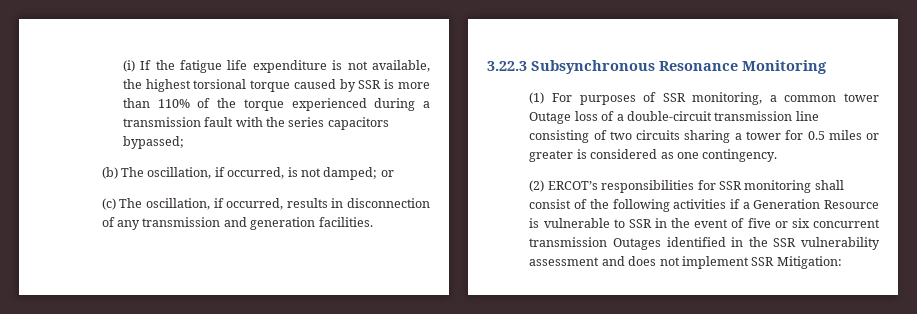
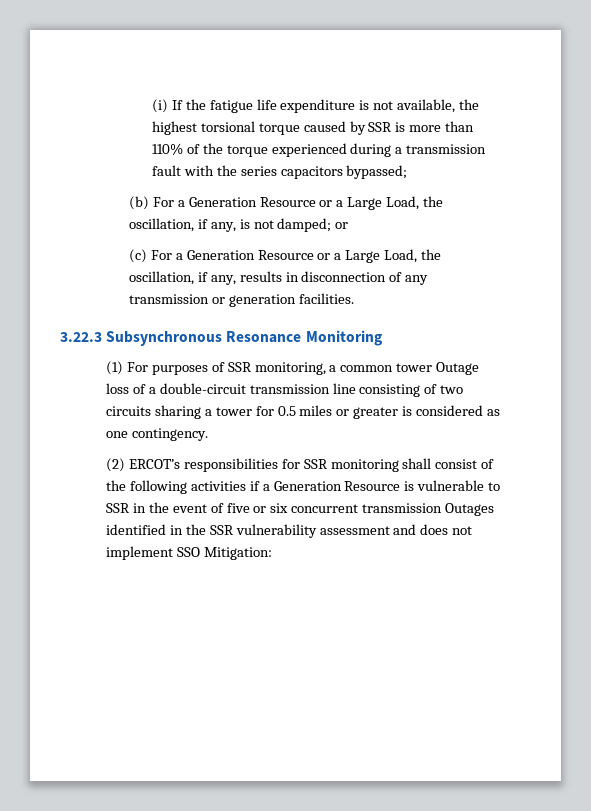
- (b) The oscillation, if occurred, is not damped; or
+ (b) For a Generation Resource or a Large Load, the oscillation, if any, is not damped; or
- (c) The oscillation, if occurred, results in disconnection of any transmission and generation facilities.
+ (c) For a Generation Resource or a Large Load, the oscillation, if any, results in disconnection of any transmission or generation facilities.
- (2) ERCOT’s responsibilities for SSR monitoring shall consist of the following activities if a Generation Resource is vulnerable to SSR in the event of five or six concurrent transmission Outages identified in the SSR vulnerability assessment and does not implement SSR Mitigation:
+ (2) ERCOT’s responsibilities for SSR monitoring shall consist of the following activities if a Generation Resource is vulnerable to SSR in the event of five or six concurrent transmission Outages identified in the SSR vulnerability assessment and does not implement SSO Mitigation:

